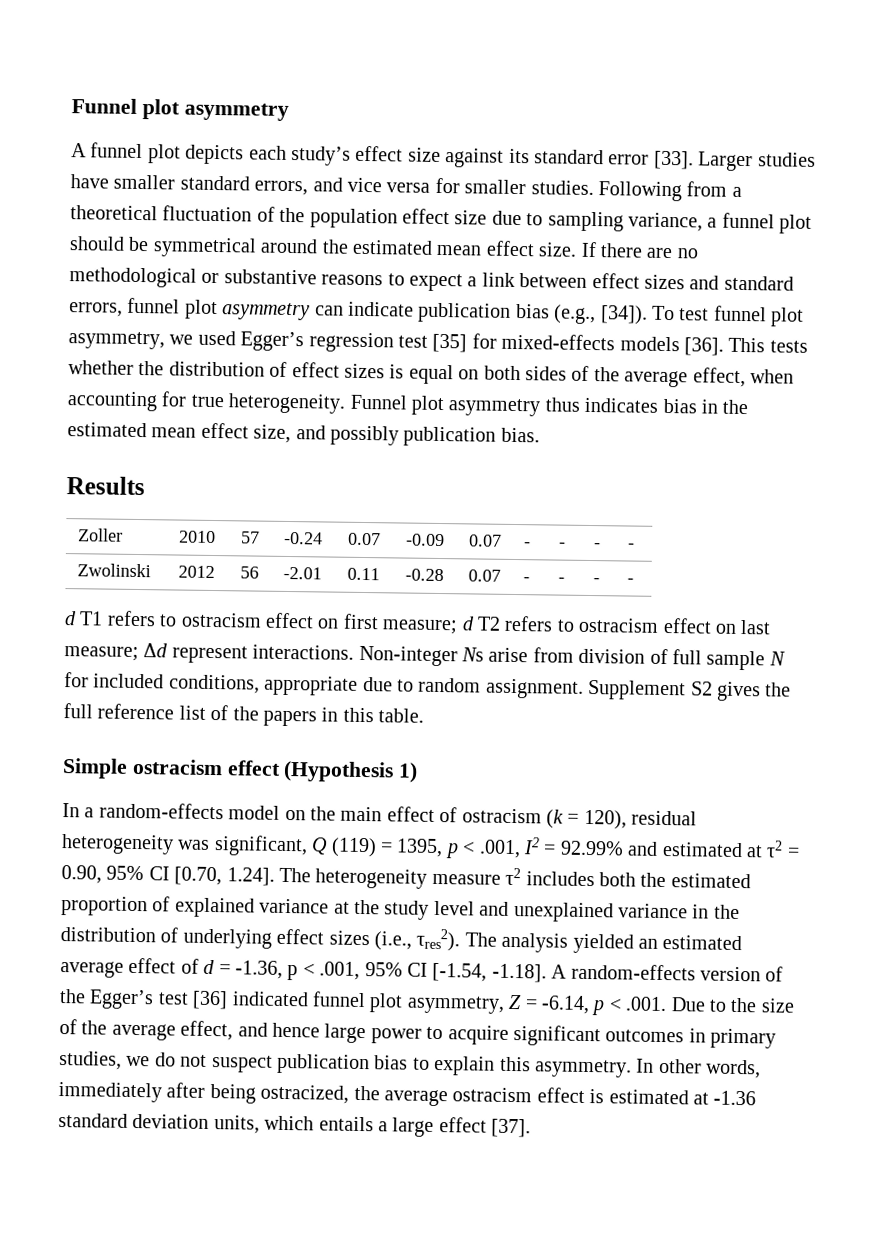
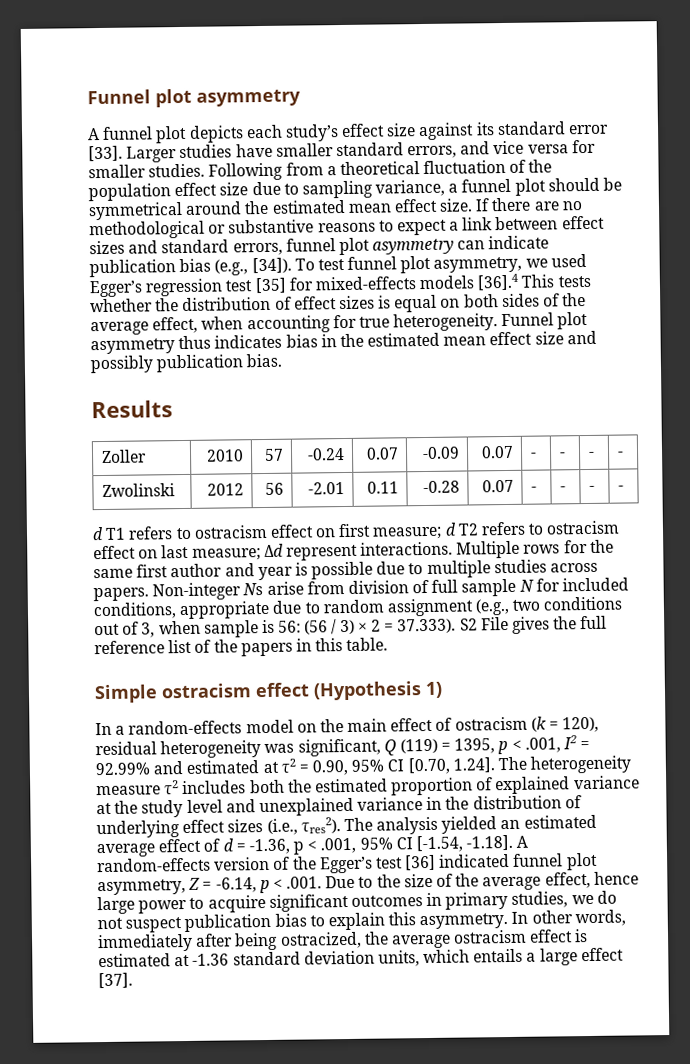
- To test funnel plot asymmetry, we used Egger’s regression test [35] for mixed-effects models [36]. This tests whether the distribution of effect sizes is equal on both sides of the average effect, when accounting for true heterogeneity.
+ To test funnel plot asymmetry, we used Egger’s regression test [35] for mixed-effects models [36].4 This tests whether the distribution of effect sizes is equal on both sides of the average effect, when accounting for true heterogeneity.
- Funnel plot asymmetry thus indicates bias in the estimated mean effect size, and possibly publication bias.
+ Funnel plot asymmetry thus indicates bias in the estimated mean effect size and possibly publication bias.
+ Multiple rows for the same first author and year is possible due to multiple studies across papers.
- Non-integer Ns arise from division of full sample N for included conditions, appropriate due to random assignment. Supplement S2 gives the full reference list of the papers in this table.
+ Non-integer Ns arise from division of full sample N for included conditions, appropriate due to random assignment (e.g., two conditions out of 3, when sample is 56: (56 / 3) × 2 = 37.333). S2 File gives the full reference list of the papers in this table.
- The analysis yielded an estimated average effect of d = -1.36, p < .001, 95% CI [-1.54, -1.18]. A random-effects version of the Egger’s test [36] indicated funnel plot asymmetry, Z = -6.14, p < .001. Due to the size of the average effect, and hence large power to acquire significant outcomes in primary studies, we do not suspect publication bias to explain this asymmetry.
+ The analysis yielded an estimated average effect of d = -1.36, p < .001, 95% CI [-1.54, -1.18]. A random-effects version of the Egger’s test [36] indicated funnel plot asymmetry, Z = -6.14, p < .001. Due to the size of the average effect, hence large power to acquire significant outcomes in primary studies, we do not suspect publication bias to explain this asymmetry.

